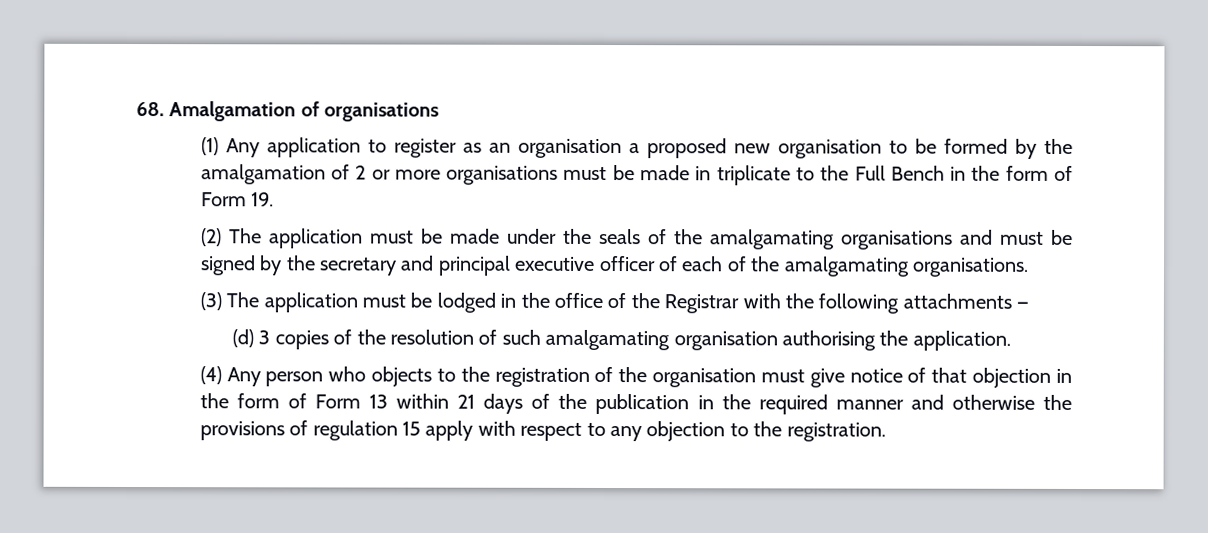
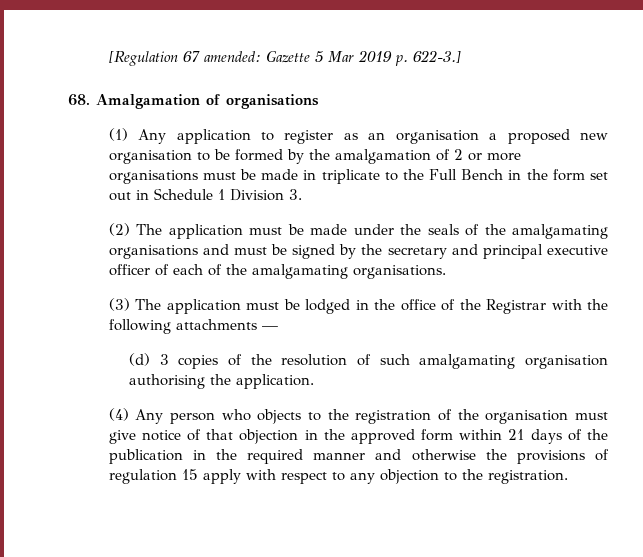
+ [Regulation 67 amended: Gazette 5 Mar 2019 p. 622-3.]
- (1) Any application to register as an organisation a proposed new organisation to be formed by the amalgamation of 2 or more organisations must be made in triplicate to the Full Bench in the form of Form 19.
+ (1) Any application to register as an organisation a proposed new organisation to be formed by the amalgamation of 2 or more organisations must be made in triplicate to the Full Bench in the form set out in Schedule 1 Division 3.
- (4) Any person who objects to the registration of the organisation must give notice of that objection in the form of Form 13 within 21 days of the publication in the required manner and otherwise the provisions of regulation 15 apply with respect to any objection to the registration.
+ (4) Any person who objects to the registration of the organisation must give notice of that objection in the approved form within 21 days of the publication in the required manner and otherwise the provisions of regulation 15 apply with respect to any objection to the registration.

